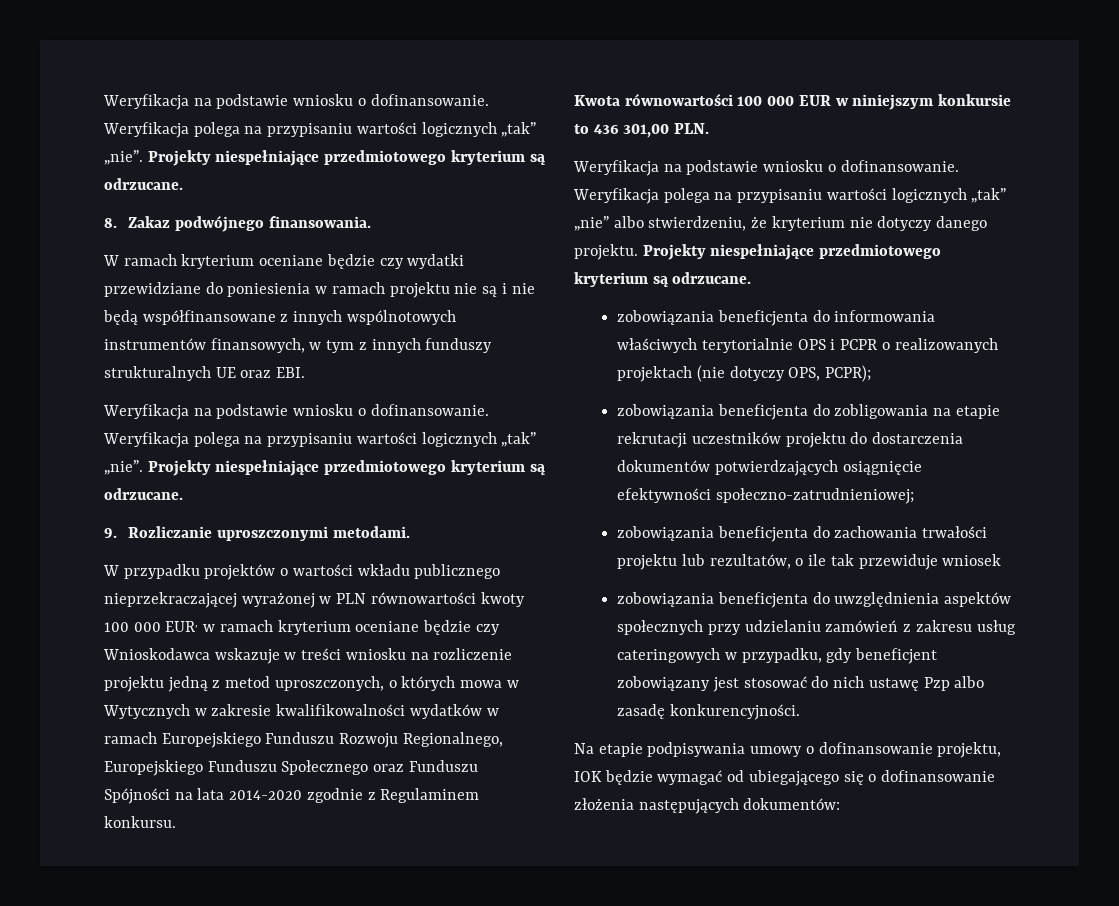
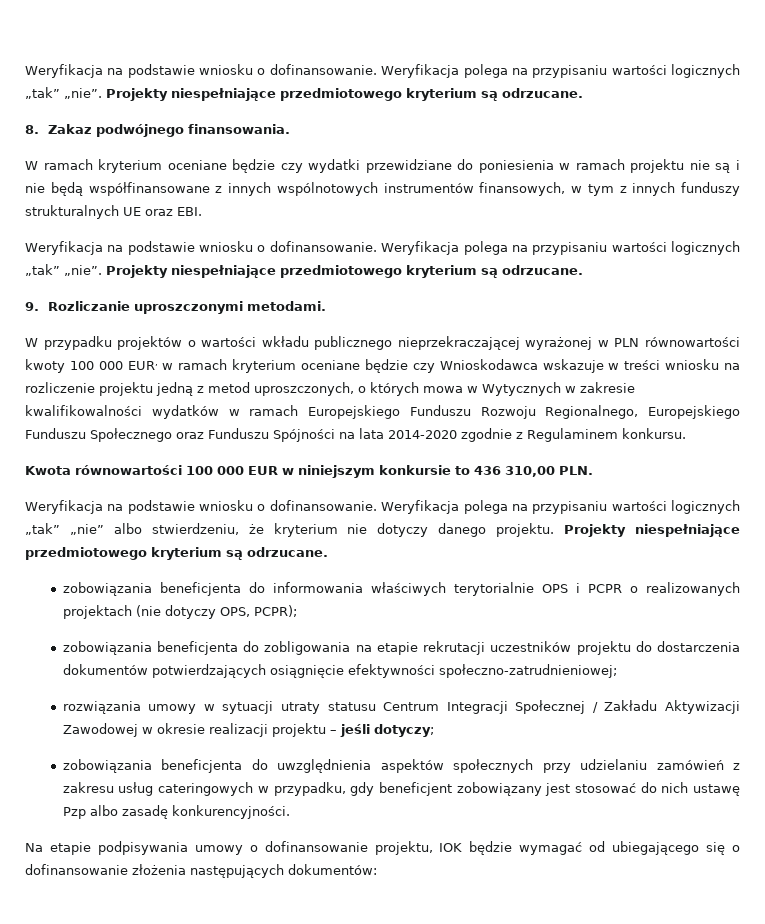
- Kwota równowartości 100 000 EUR w niniejszym konkursie to 436 301,00 PLN.
+ Kwota równowartości 100 000 EUR w niniejszym konkursie to 436 310,00 PLN.
- zobowiązania beneficjenta do zachowania trwałości projektu lub rezultatów, o ile tak przewiduje wniosek
+ rozwiązania umowy w sytuacji utraty statusu Centrum Integracji Społecznej / Zakładu Aktywizacji Zawodowej w okresie realizacji projektu – jeśli dotyczy;

